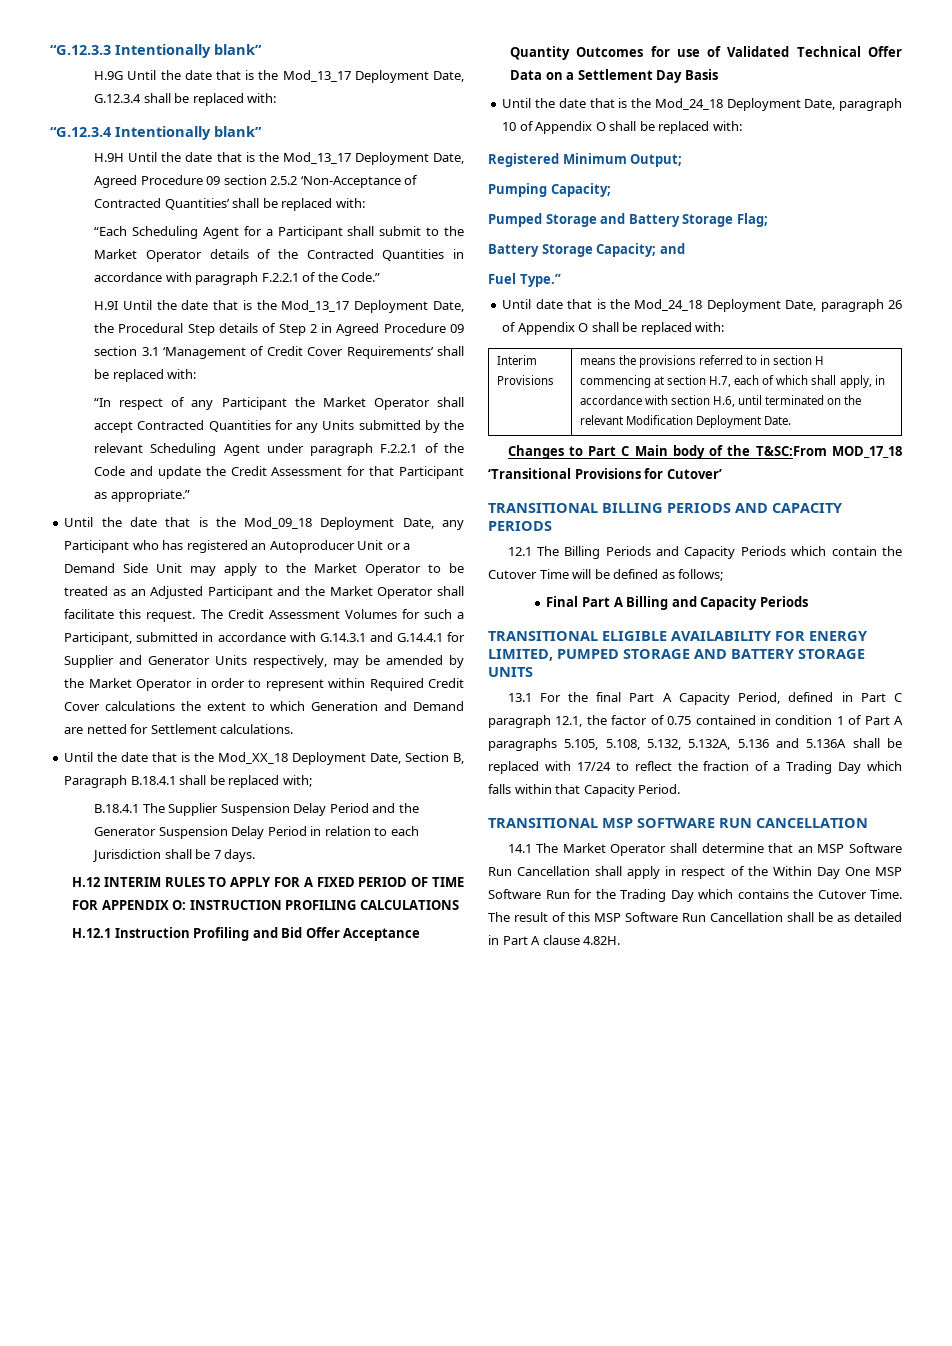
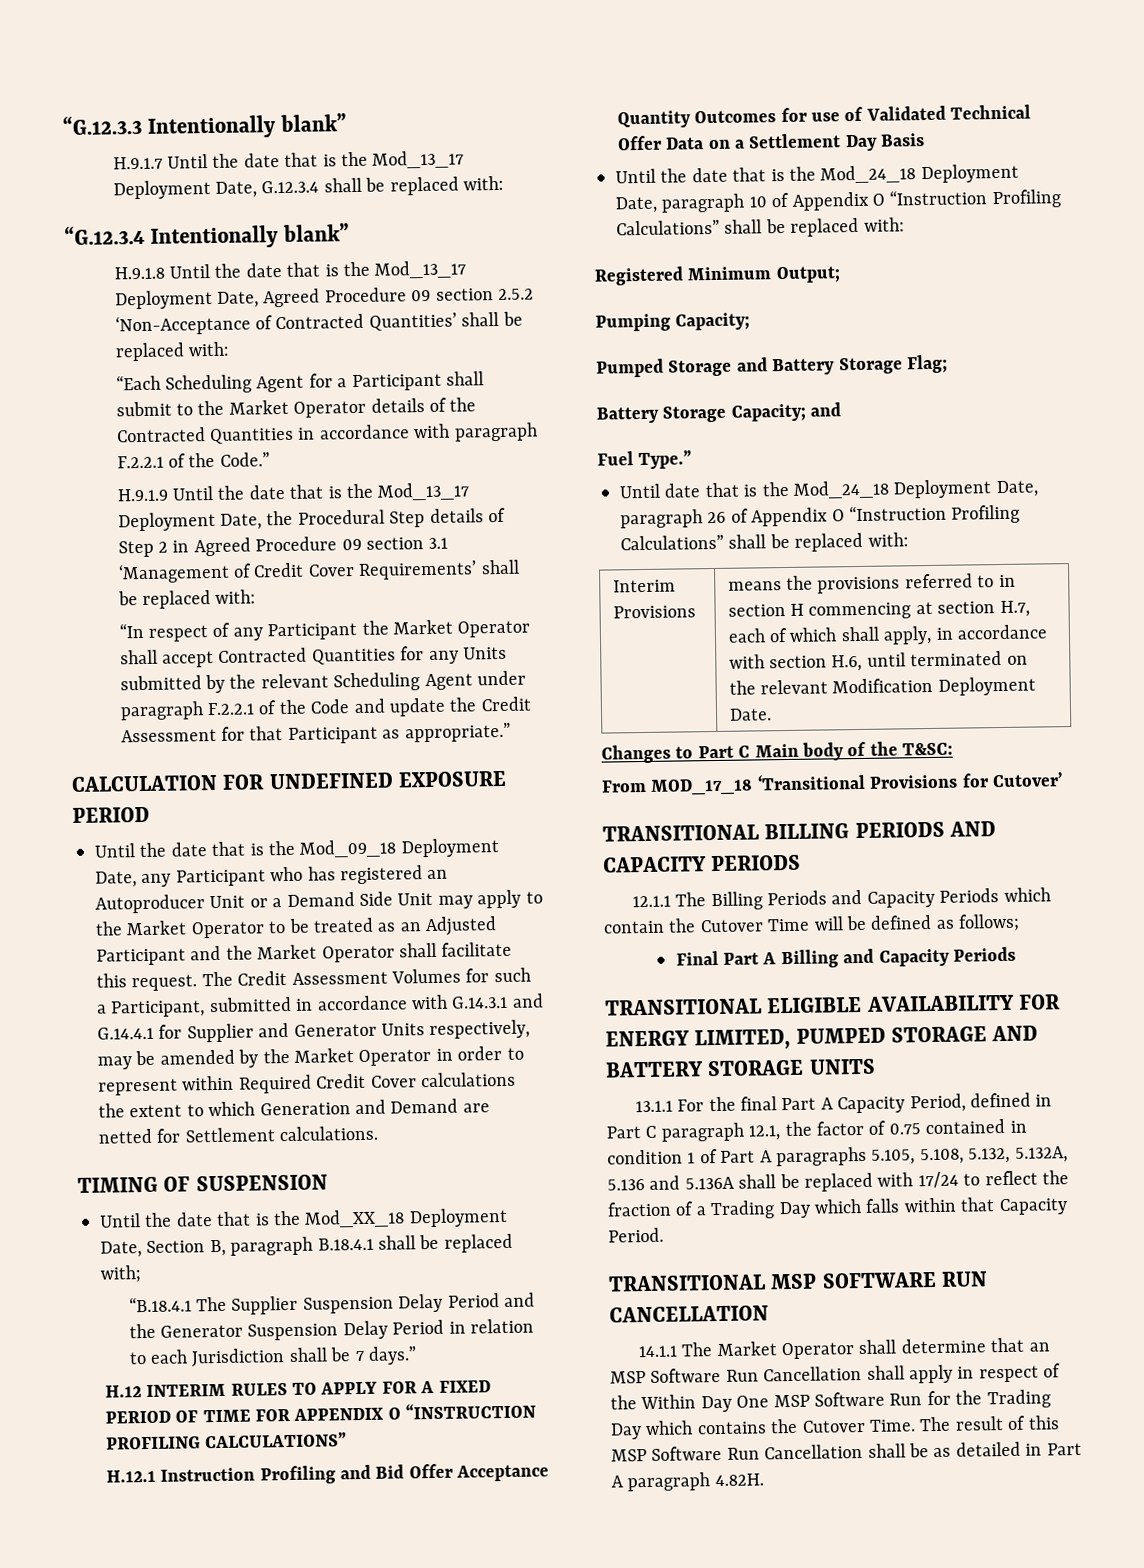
- H.9G Until the date that is the Mod_13_17 Deployment Date, G.12.3.4 shall be replaced with:
+ H.9.1.7 Until the date that is the Mod_13_17 Deployment Date, G.12.3.4 shall be replaced with:
- H.9H Until the date that is the Mod_13_17 Deployment Date, Agreed Procedure 09 section 2.5.2 ‘Non-Acceptance of Contracted Quantities’ shall be replaced with:
+ H.9.1.8 Until the date that is the Mod_13_17 Deployment Date, Agreed Procedure 09 section 2.5.2 ‘Non-Acceptance of Contracted Quantities’ shall be replaced with:
- H.9I Until the date that is the Mod_13_17 Deployment Date, the Procedural Step details of Step 2 in Agreed Procedure 09 section 3.1 ‘Management of Credit Cover Requirements’ shall be replaced with:
+ H.9.1.9 Until the date that is the Mod_13_17 Deployment Date, the Procedural Step details of Step 2 in Agreed Procedure 09 section 3.1 ‘Management of Credit Cover Requirements’ shall be replaced with:
+ CALCULATION FOR UNDEFINED EXPOSURE PERIOD
+ TIMING OF SUSPENSION
- Until the date that is the Mod_XX_18 Deployment Date, Section B, Paragraph B.18.4.1 shall be replaced with;
+ Until the date that is the Mod_XX_18 Deployment Date, Section B, paragraph B.18.4.1 shall be replaced with;
- B.18.4.1 The Supplier Suspension Delay Period and the Generator Suspension Delay Period in relation to each Jurisdiction shall be 7 days.
+ “B.18.4.1 The Supplier Suspension Delay Period and the Generator Suspension Delay Period in relation to each Jurisdiction shall be 7 days.”
- H.12 INTERIM RULES TO APPLY FOR A FIXED PERIOD OF TIME FOR APPENDIX O: INSTRUCTION PROFILING CALCULATIONS
+ H.12 INTERIM RULES TO APPLY FOR A FIXED PERIOD OF TIME FOR APPENDIX O “INSTRUCTION PROFILING CALCULATIONS”
- Until the date that is the Mod_24_18 Deployment Date, paragraph 10 of Appendix O shall be replaced with:
+ Until the date that is the Mod_24_18 Deployment Date, paragraph 10 of Appendix O “Instruction Profiling Calculations” shall be replaced with:
- Until date that is the Mod_24_18 Deployment Date, paragraph 26 of Appendix O shall be replaced with:
+ Until date that is the Mod_24_18 Deployment Date, paragraph 26 of Appendix O “Instruction Profiling Calculations” shall be replaced with:
- Changes to Part C Main body of the T&SC:From MOD_17_18 ‘Transitional Provisions for Cutover’
+ Changes to Part C Main body of the T&SC:
+ From MOD_17_18 ‘Transitional Provisions for Cutover’
- 12.1 The Billing Periods and Capacity Periods which contain the Cutover Time will be defined as follows;
+ 12.1.1 The Billing Periods and Capacity Periods which contain the Cutover Time will be defined as follows;
- 13.1 For the final Part A Capacity Period, defined in Part C paragraph 12.1, the factor of 0.75 contained in condition 1 of Part A paragraphs 5.105, 5.108, 5.132, 5.132A, 5.136 and 5.136A shall be replaced with 17/24 to reflect the fraction of a Trading Day which falls within that Capacity Period.
+ 13.1.1 For the final Part A Capacity Period, defined in Part C paragraph 12.1, the factor of 0.75 contained in condition 1 of Part A paragraphs 5.105, 5.108, 5.132, 5.132A, 5.136 and 5.136A shall be replaced with 17/24 to reflect the fraction of a Trading Day which falls within that Capacity Period.
- 14.1 The Market Operator shall determine that an MSP Software Run Cancellation shall apply in respect of the Within Day One MSP Software Run for the Trading Day which contains the Cutover Time.
+ 14.1.1 The Market Operator shall determine that an MSP Software Run Cancellation shall apply in respect of the Within Day One MSP Software Run for the Trading Day which contains the Cutover Time.
- The result of this MSP Software Run Cancellation shall be as detailed in Part A clause 4.82H.
+ The result of this MSP Software Run Cancellation shall be as detailed in Part A paragraph 4.82H.

